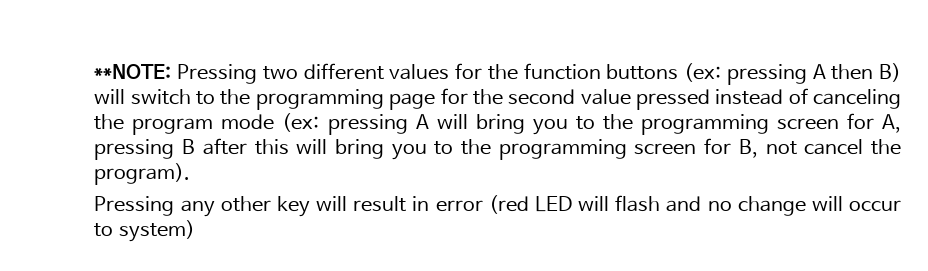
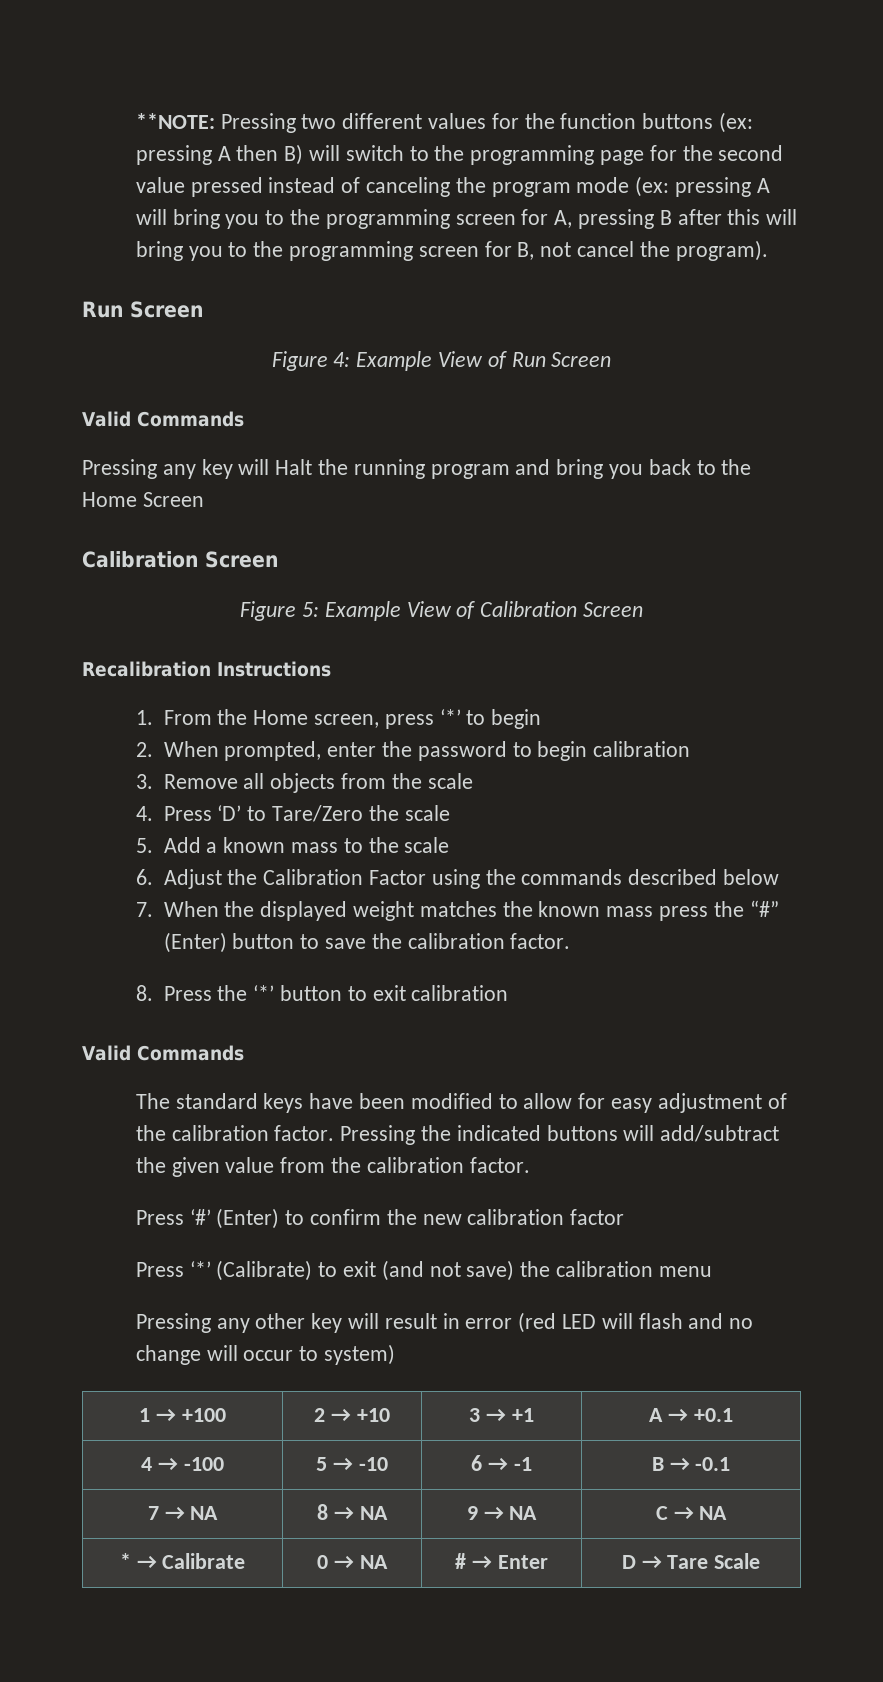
  **NOTE: Pressing two different values for the function buttons (ex: pressing A then B) will switch to the programming page for the second value pressed instead of canceling the program mode (ex: pressing A will bring you to the programming screen for A, pressing B after this will bring you to the programming screen for B, not cancel the program).
+ Run Screen
+ Figure 4: Example View of Run Screen
+ Valid Commands
+ Pressing any key will Halt the running program and bring you back to the Home Screen
+ Calibration Screen
+ Figure 5: Example View of Calibration Screen
+ Recalibration Instructions
+ 1. From the Home screen, press ‘*’ to begin
+ 2. When prompted, enter the password to begin calibration
+ 3. Remove all objects from the scale
+ 4. Press ‘D’ to Tare/Zero the scale
+ 5. Add a known mass to the scale
+ 6. Adjust the Calibration Factor using the commands described below
+ 7. When the displayed weight matches the known mass press the “#” (Enter) button to save the calibration factor.
+ 8. Press the ‘*’ button to exit calibration
+ Valid Commands
+ The standard keys have been modified to allow for easy adjustment of the calibration factor. Pressing the indicated buttons will add/subtract the given value from the calibration factor.
+ Press ‘#’ (Enter) to confirm the new calibration factor
+ Press ‘*’ (Calibrate) to exit (and not save) the calibration menu
+ 1 → +100 | 2 → +10 | 3 → +1 | A → +0.1
+ 4 → -100 | 5 → -10 | 6 → -1 | B → -0.1
+ 7 → NA | 8 → NA | 9 → NA | C → NA
+ * → Calibrate | 0 → NA | # → Enter | D → Tare Scale

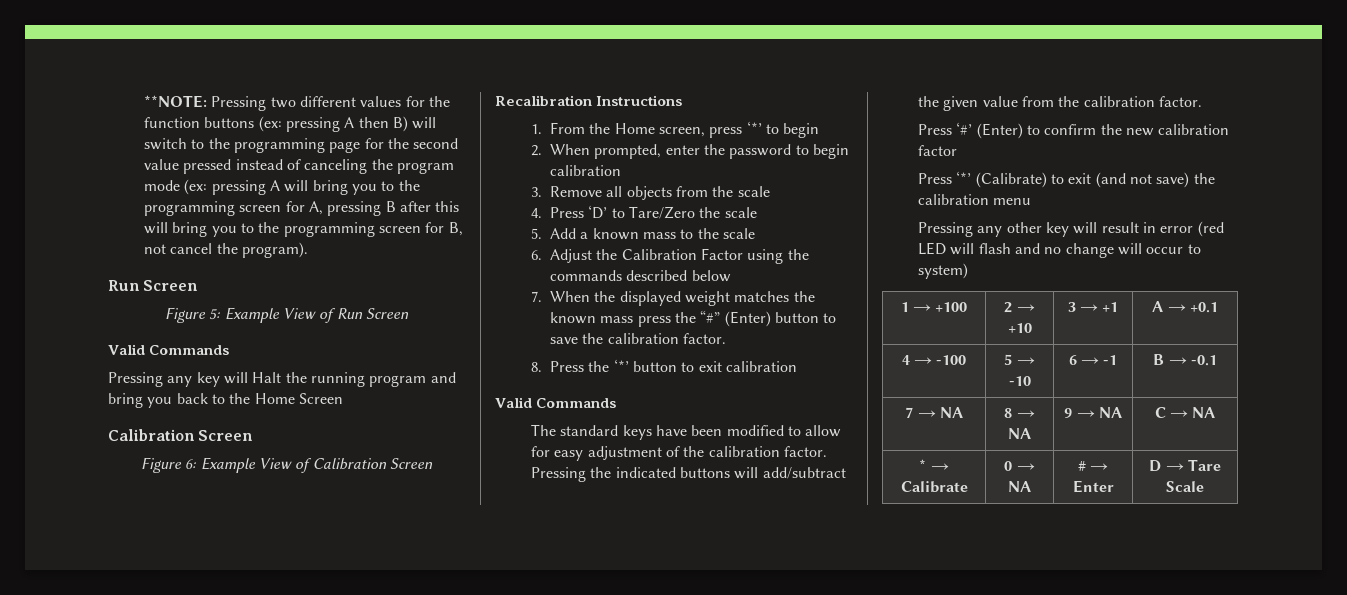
- Figure 4: Example View of Run Screen
+ Figure 5: Example View of Run Screen
- Figure 5: Example View of Calibration Screen
+ Figure 6: Example View of Calibration Screen

